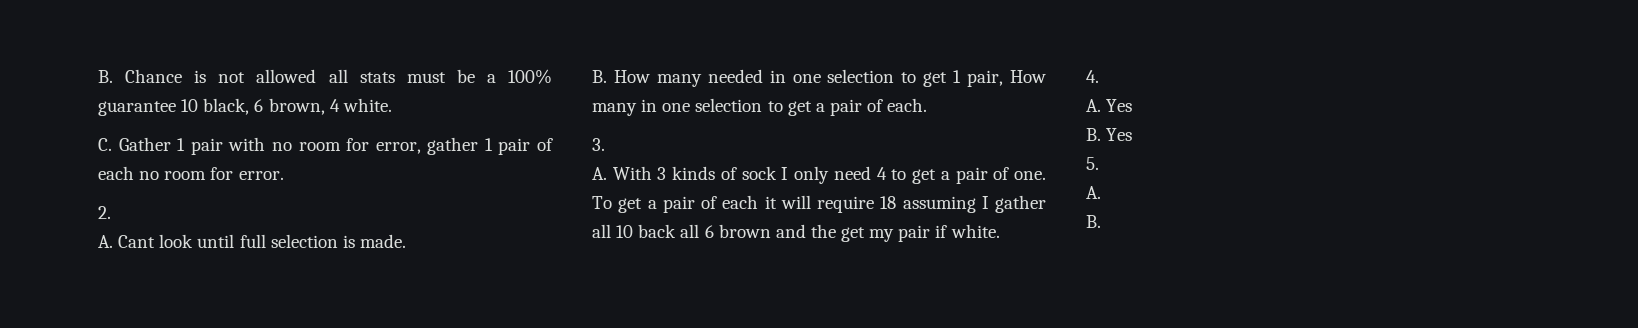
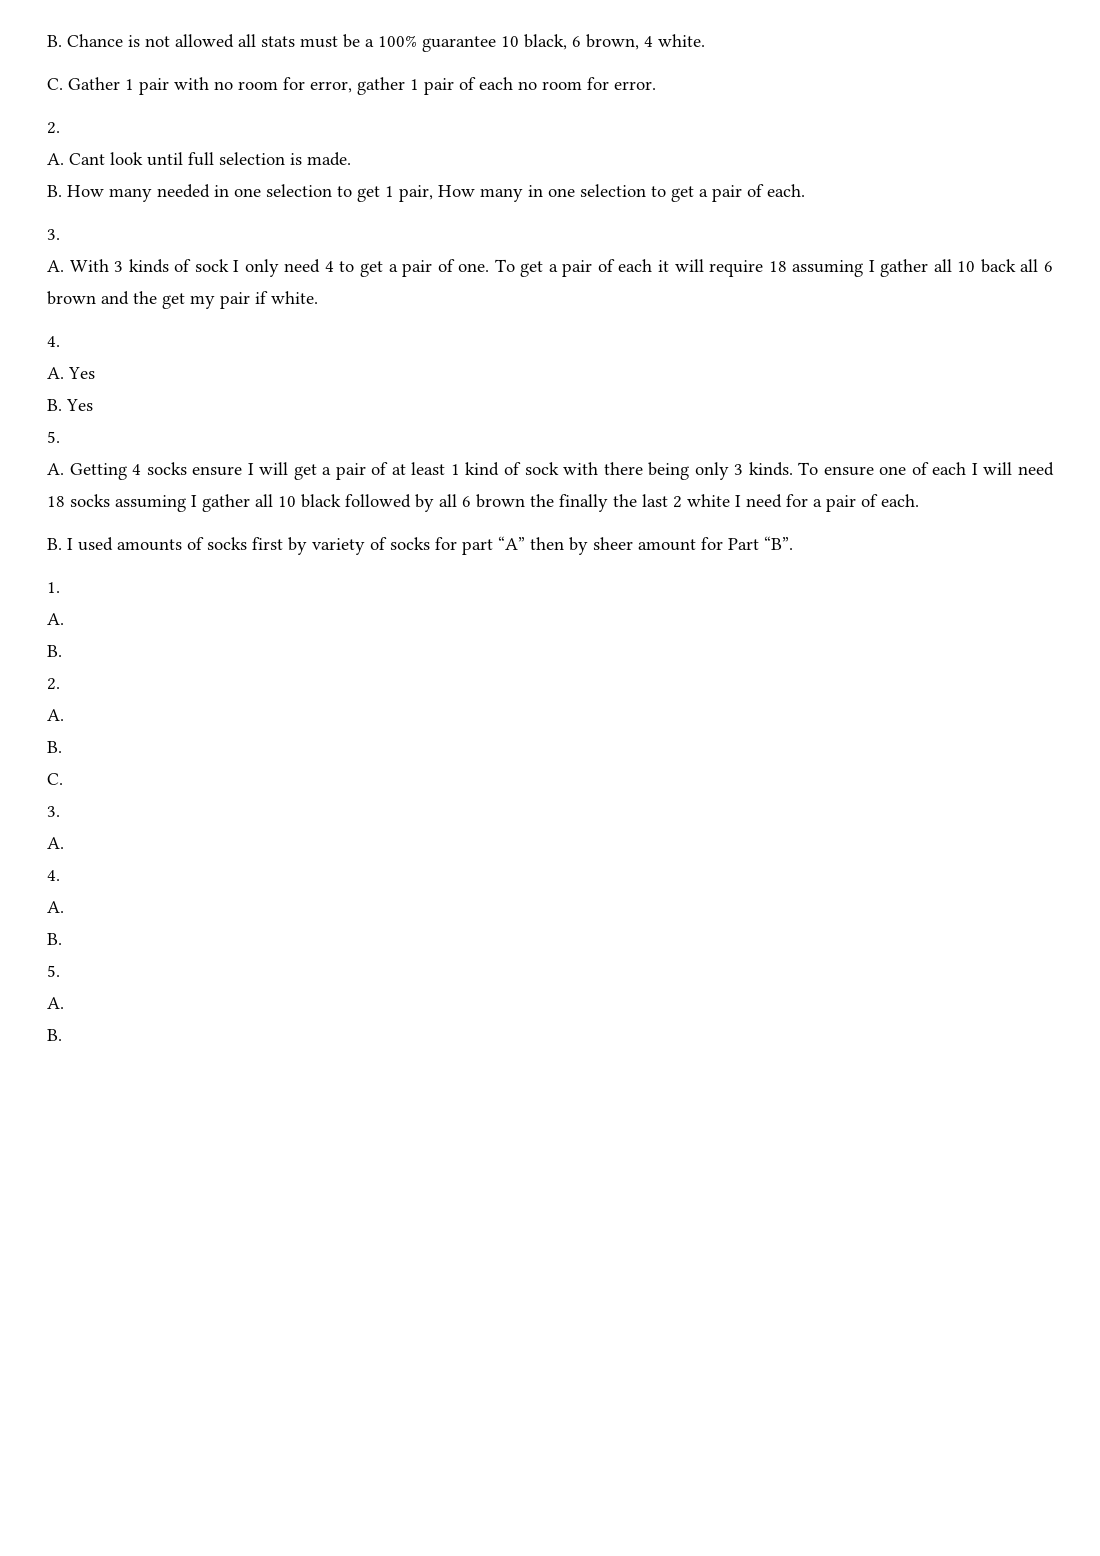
+ A. Getting 4 socks ensure I will get a pair of at least 1 kind of sock with there being only 3 kinds. To ensure one of each I will need 18 socks assuming I gather all 10 black followed by all 6 brown the finally the last 2 white I need for a pair of each.
+ B. I used amounts of socks first by variety of socks for part “A” then by sheer amount for Part “B”.
+ 1.
+ A.
+ B.
+ 2.
+ A.
+ B.
+ C.
+ 3.
+ A.
+ 4.
+ A.
+ B.
+ 5.

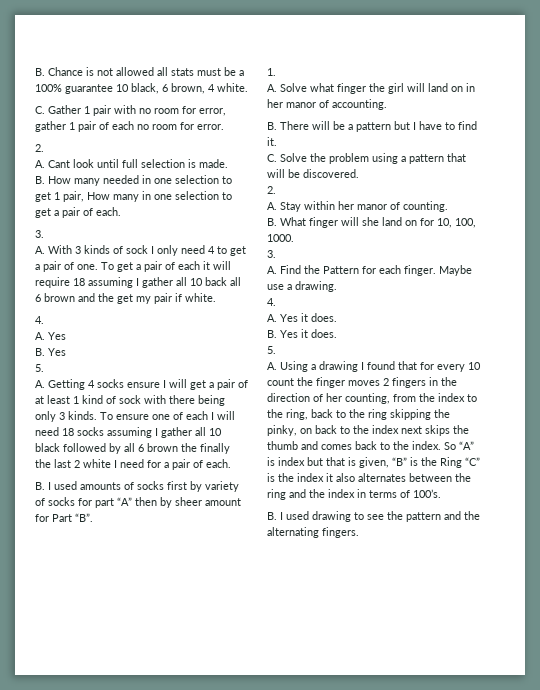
  1.
- A.
- B.
+ A. Solve what finger the girl will land on in her manor of accounting.
+ B. There will be a pattern but I have to find it.
+ C. Solve the problem using a pattern that will be discovered.
  2.
- A.
- B.
- C.
+ A. Stay within her manor of counting.
+ B. What finger will she land on for 10, 100, 1000.
  3.
- A.
+ A. Find the Pattern for each finger. Maybe use a drawing.
  4.
- A.
- B.
+ A. Yes it does.
+ B. Yes it does.
  5.
- A.
- B.
+ A. Using a drawing I found that for every 10 count the finger moves 2 fingers in the direction of her counting, from the index to the ring, back to the ring skipping the pinky, on back to the index next skips the thumb and comes back to the index. So “A” is index but that is given, “B” is the Ring “C” is the index it also alternates between the ring and the index in terms of 100’s.
+ B. I used drawing to see the pattern and the alternating fingers.

